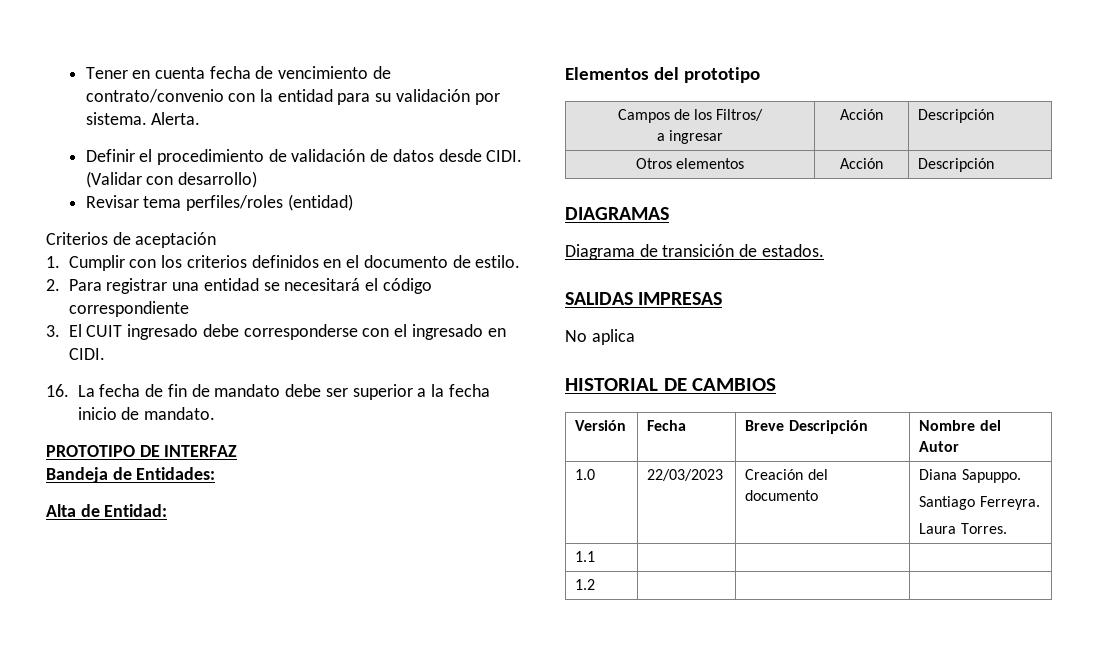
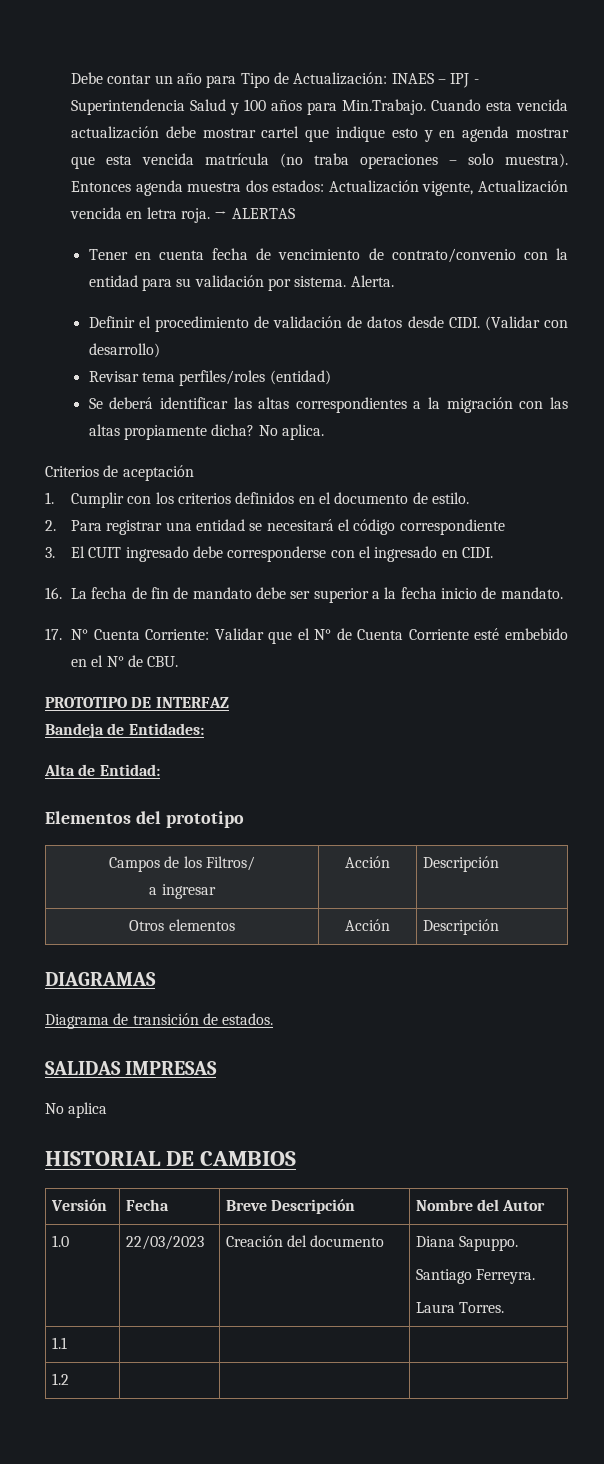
+ Debe contar un año para Tipo de Actualización: INAES – IPJ - Superintendencia Salud y 100 años para Min.Trabajo. Cuando esta vencida actualización debe mostrar cartel que indique esto y en agenda mostrar que esta vencida matrícula (no traba operaciones – solo muestra). Entonces agenda muestra dos estados: Actualización vigente, Actualización vencida en letra roja. → ALERTAS
+ Se deberá identificar las altas correspondientes a la migración con las altas propiamente dicha? No aplica.
+ 17. N° Cuenta Corriente: Validar que el N° de Cuenta Corriente esté embebido en el N° de CBU.

